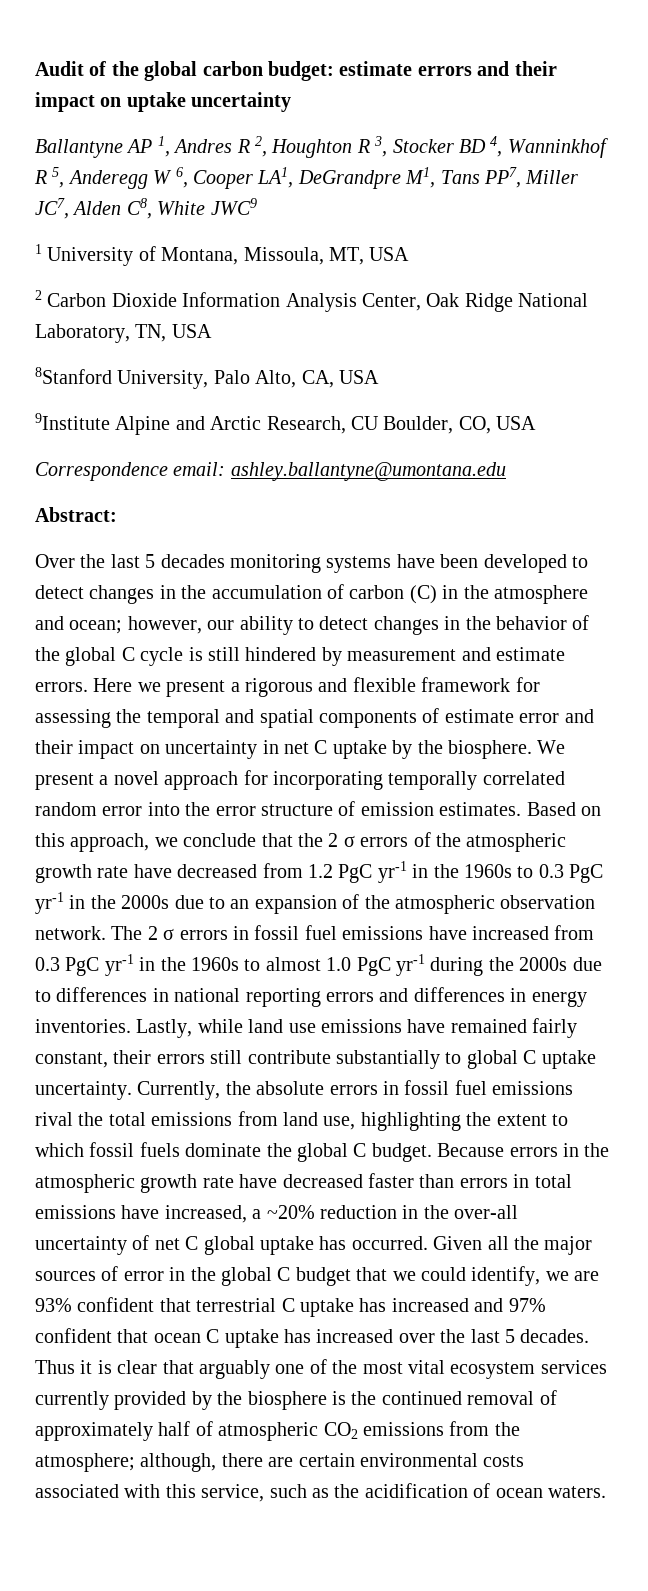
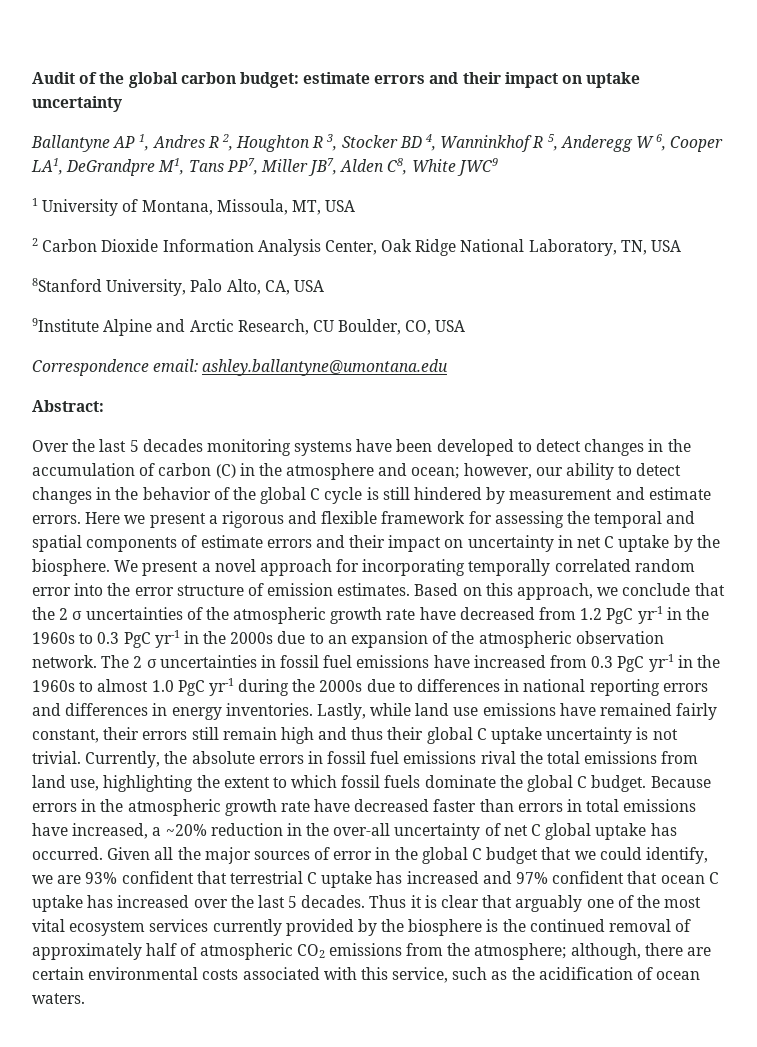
- Ballantyne AP 1, Andres R 2, Houghton R 3, Stocker BD 4, Wanninkhof R 5, Anderegg W 6, Cooper LA1, DeGrandpre M1, Tans PP7, Miller JC7, Alden C8, White JWC9
+ Ballantyne AP 1, Andres R 2, Houghton R 3, Stocker BD 4, Wanninkhof R 5, Anderegg W 6, Cooper LA1, DeGrandpre M1, Tans PP7, Miller JB7, Alden C8, White JWC9
- Here we present a rigorous and flexible framework for assessing the temporal and spatial components of estimate error and their impact on uncertainty in net C uptake by the biosphere.
+ Here we present a rigorous and flexible framework for assessing the temporal and spatial components of estimate errors and their impact on uncertainty in net C uptake by the biosphere.
- Based on this approach, we conclude that the 2 σ errors of the atmospheric growth rate have decreased from 1.2 PgC yr-1 in the 1960s to 0.3 PgC yr-1 in the 2000s due to an expansion of the atmospheric observation network.
+ Based on this approach, we conclude that the 2 σ uncertainties of the atmospheric growth rate have decreased from 1.2 PgC yr-1 in the 1960s to 0.3 PgC yr-1 in the 2000s due to an expansion of the atmospheric observation network.
- The 2 σ errors in fossil fuel emissions have increased from 0.3 PgC yr-1 in the 1960s to almost 1.0 PgC yr-1 during the 2000s due to differences in national reporting errors and differences in energy inventories.
+ The 2 σ uncertainties in fossil fuel emissions have increased from 0.3 PgC yr-1 in the 1960s to almost 1.0 PgC yr-1 during the 2000s due to differences in national reporting errors and differences in energy inventories.
- Lastly, while land use emissions have remained fairly constant, their errors still contribute substantially to global C uptake uncertainty.
+ Lastly, while land use emissions have remained fairly constant, their errors still remain high and thus their global C uptake uncertainty is not trivial.

